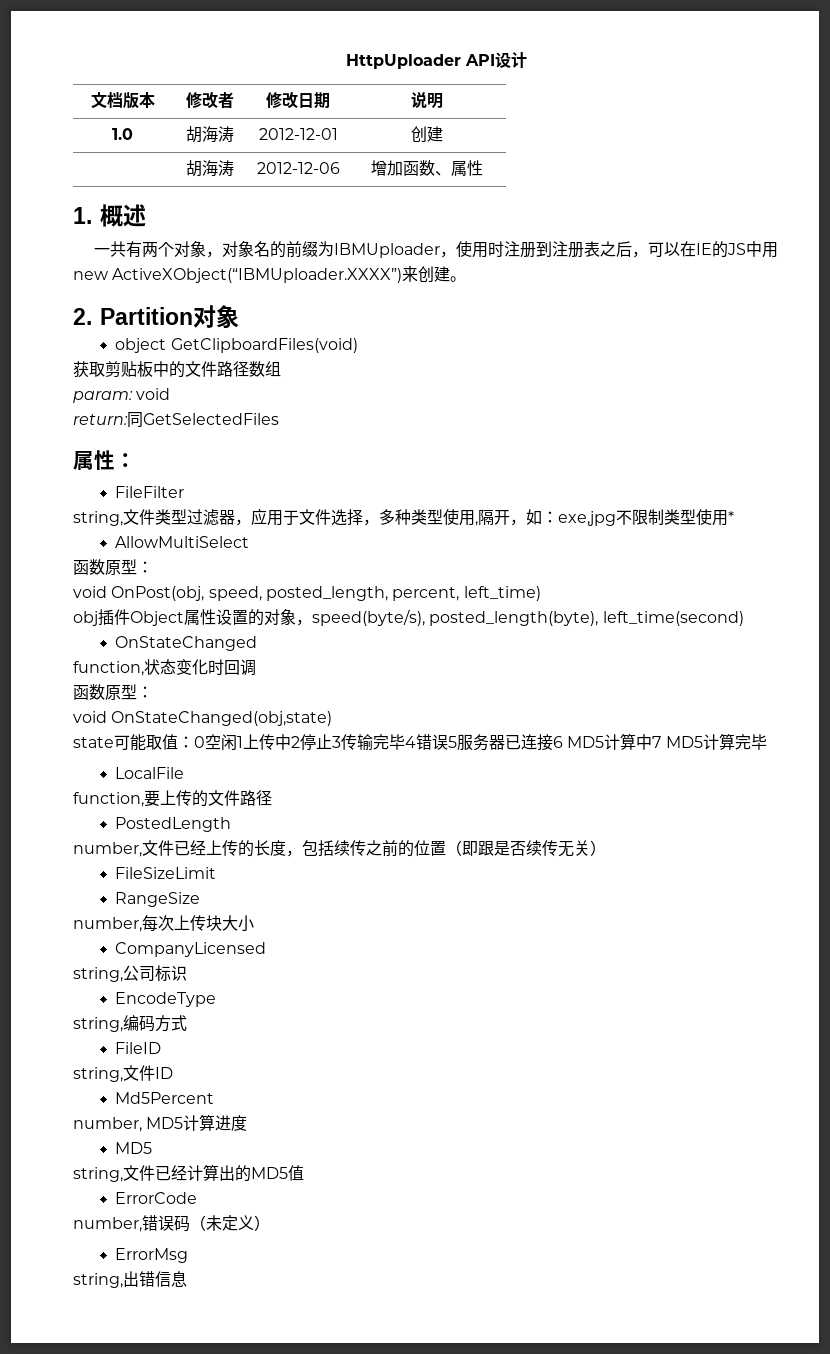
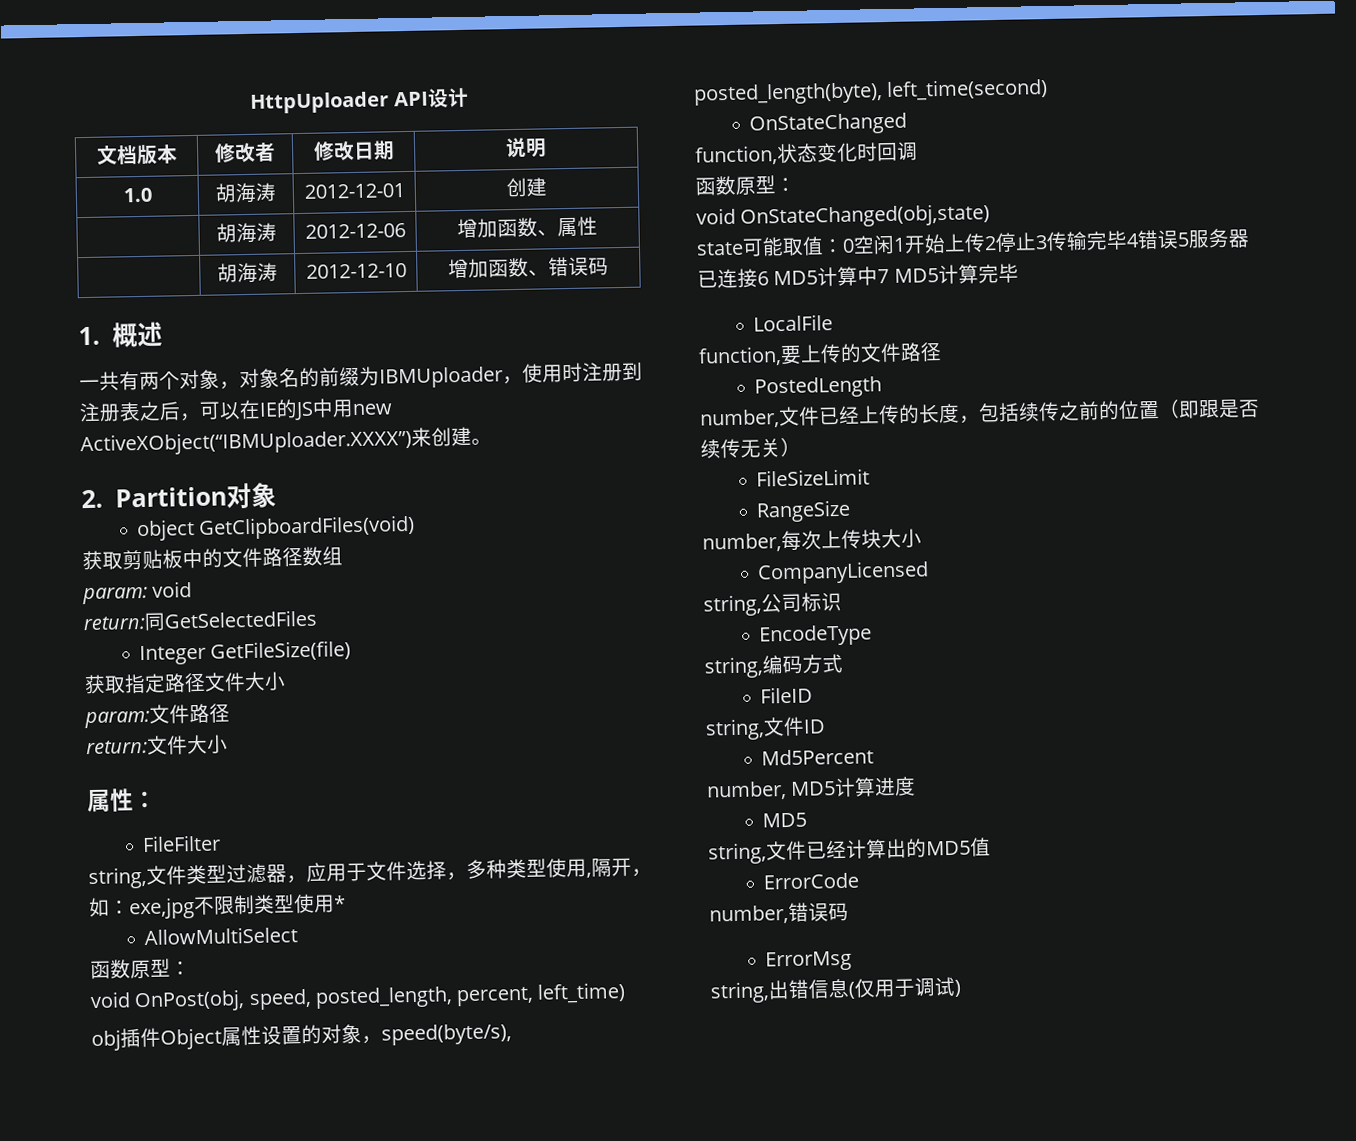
+ | 胡海涛 | 2012-12-10 | 增加函数、错误码
+ Integer GetFileSize(file)
+ 获取指定路径文件大小
+ param:文件路径
+ return:文件大小
- state可能取值：0空闲1上传中2停止3传输完毕4错误5服务器已连接6 MD5计算中7 MD5计算完毕
+ state可能取值：0空闲1开始上传2停止3传输完毕4错误5服务器已连接6 MD5计算中7 MD5计算完毕
- number,错误码（未定义）
+ number,错误码
- string,出错信息
+ string,出错信息(仅用于调试)

